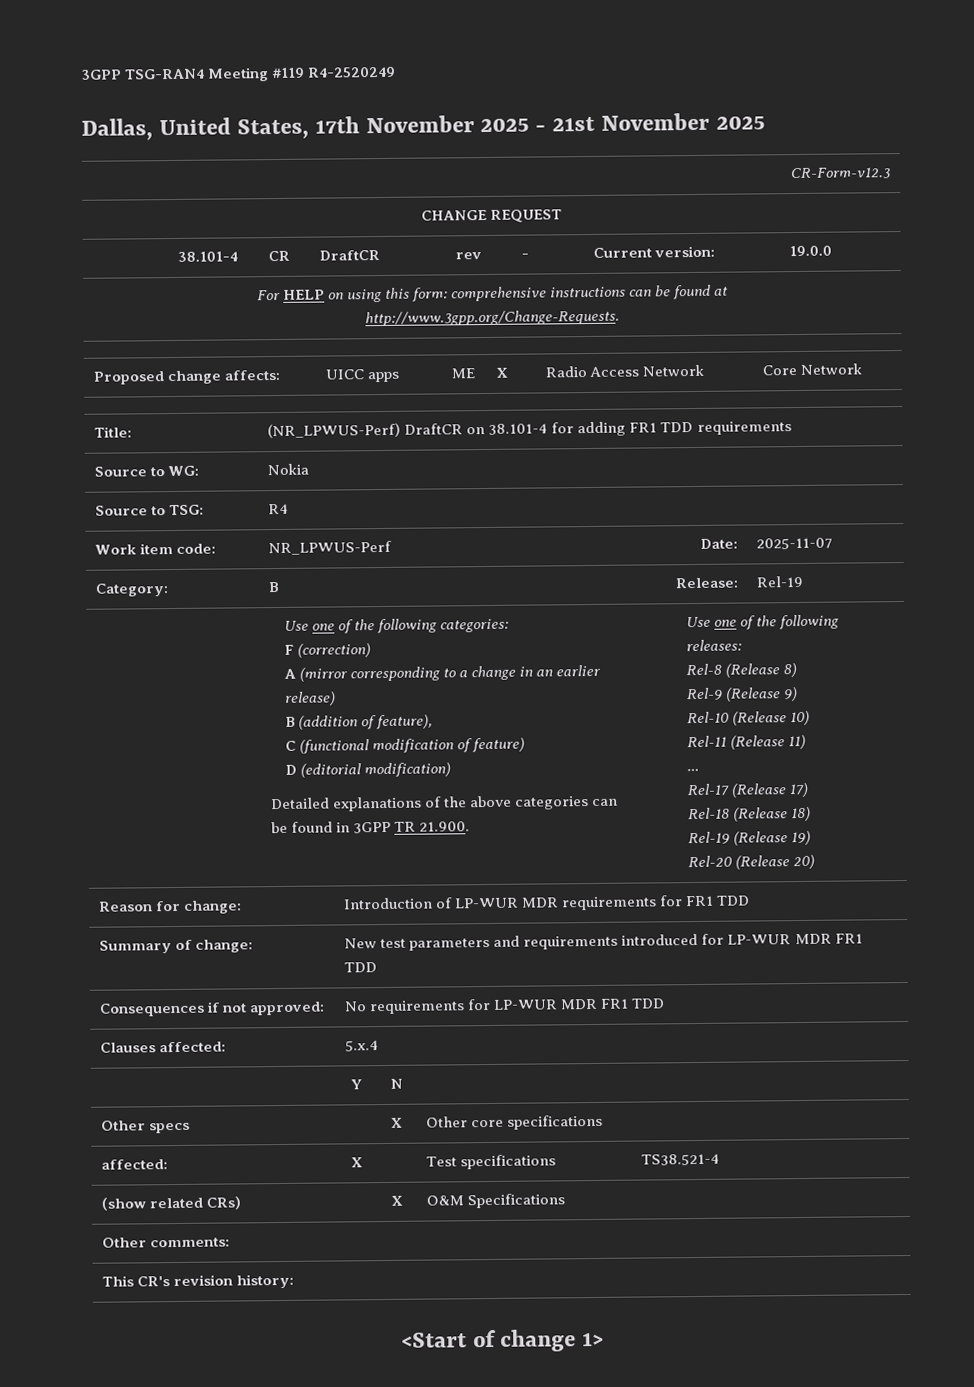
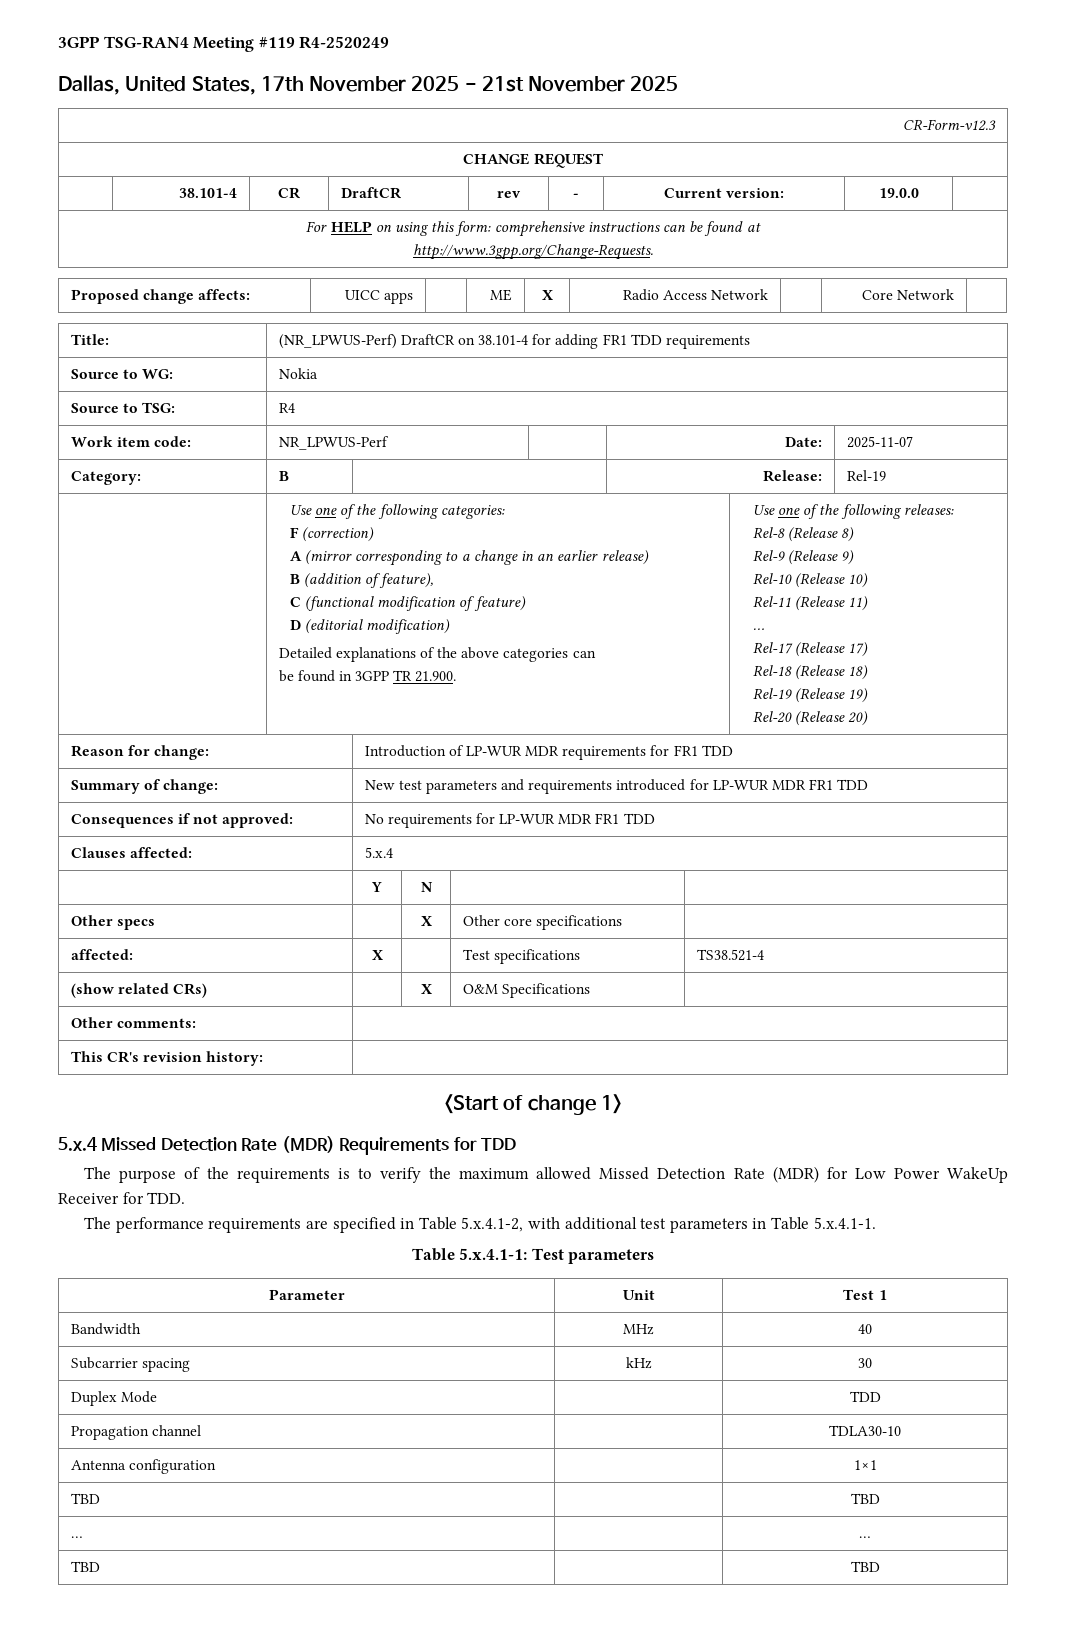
+ 5.x.4 Missed Detection Rate (MDR) Requirements for TDD
+ The purpose of the requirements is to verify the maximum allowed Missed Detection Rate (MDR) for Low Power WakeUp Receiver for TDD.
+ The performance requirements are specified in Table 5.x.4.1-2, with additional test parameters in Table 5.x.4.1-1.
+ Table 5.x.4.1-1: Test parameters
+ Parameter | Unit | Test 1
+ Bandwidth | MHz | 40
+ Subcarrier spacing | kHz | 30
+ Duplex Mode | | TDD
+ Propagation channel | | TDLA30-10
+ Antenna configuration | | 1×1
+ TBD | | TBD
+ … | | …
+ TBD | | TBD

